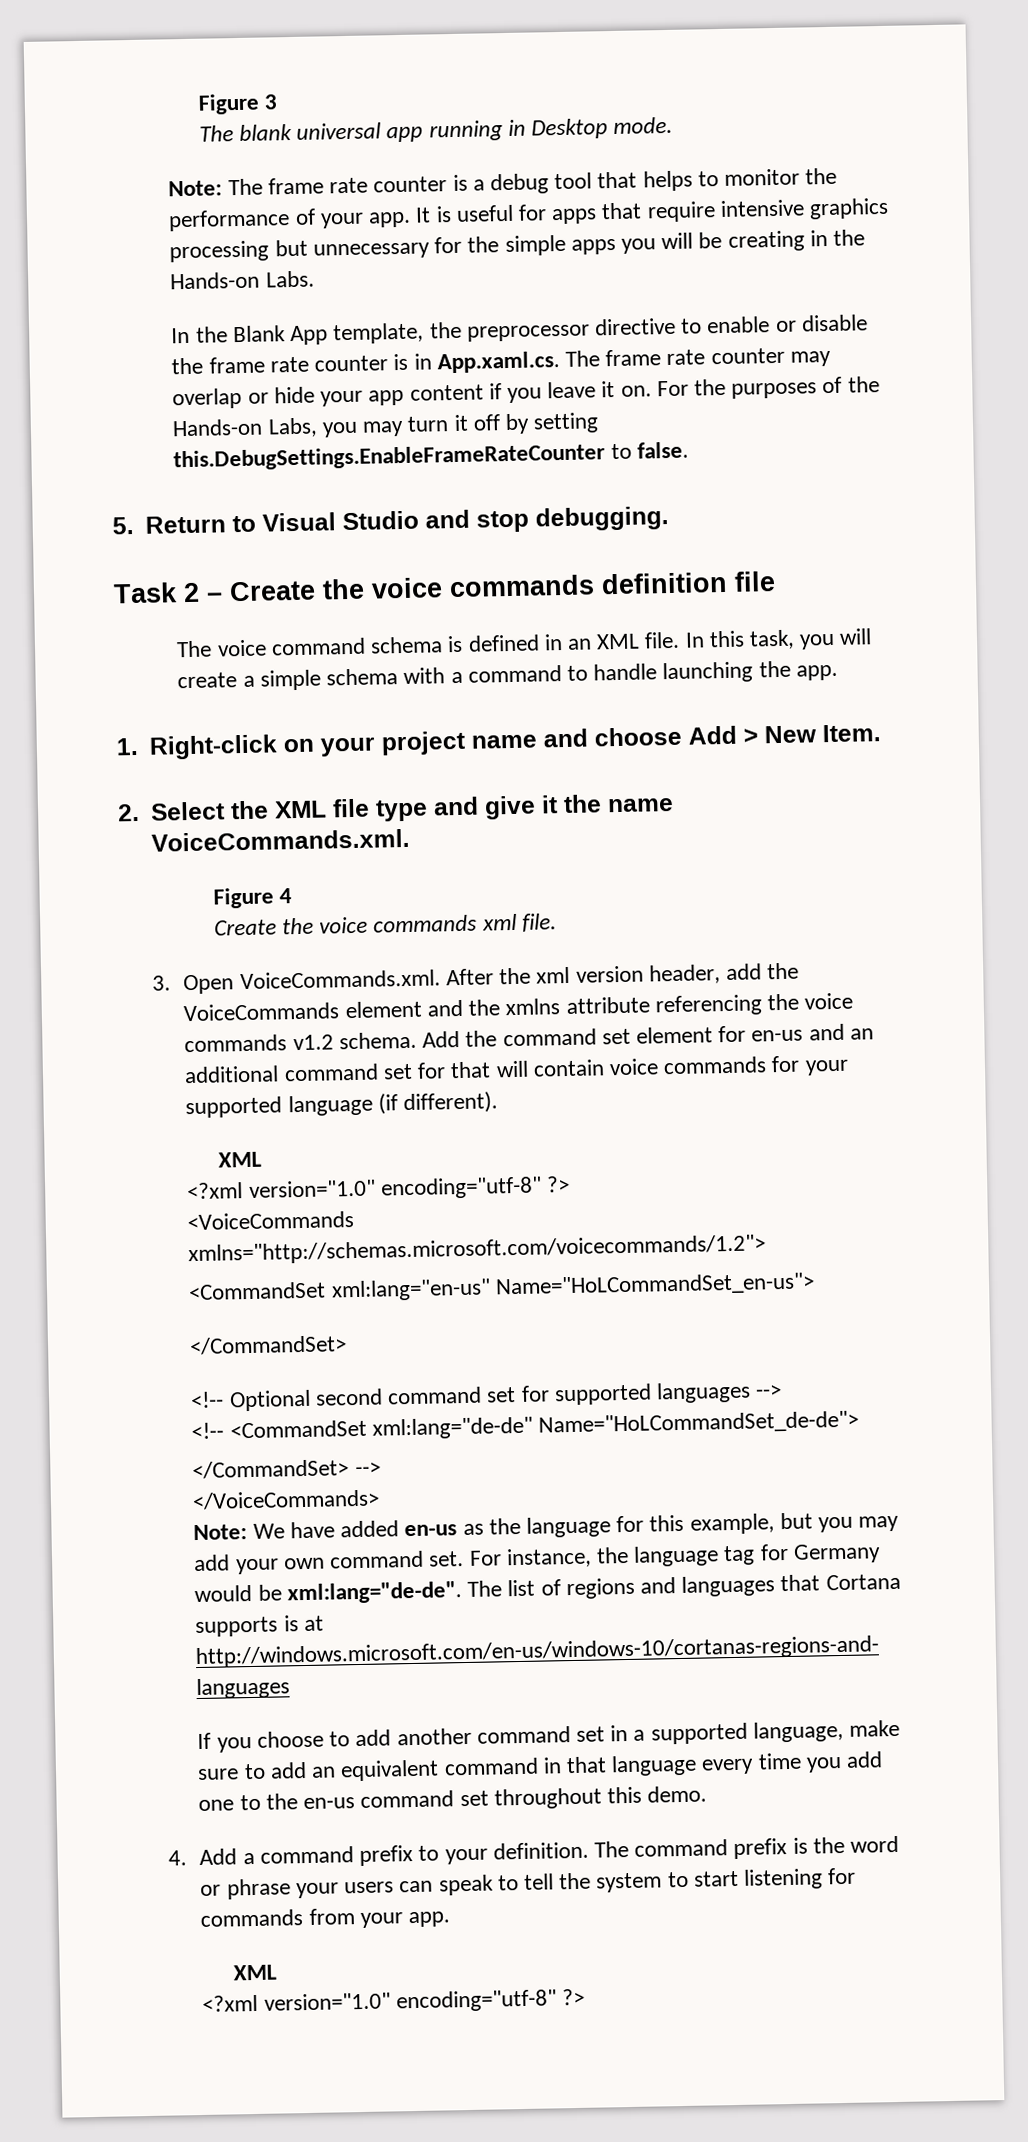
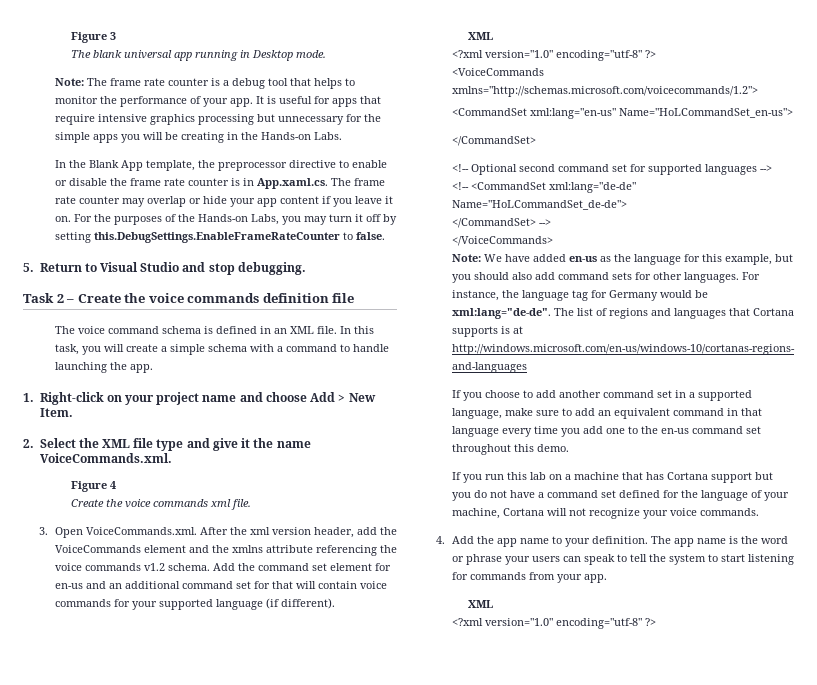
- Note: We have added en-us as the language for this example, but you may add your own command set.
+ Note: We have added en-us as the language for this example, but you should also add command sets for other languages.
+ If you run this lab on a machine that has Cortana support but you do not have a command set defined for the language of your machine, Cortana will not recognize your voice commands.
- 4. Add a command prefix to your definition.
+ 4. Add the app name to your definition.
- The command prefix is the word or phrase your users can speak to tell the system to start listening for commands from your app.
+ The app name is the word or phrase your users can speak to tell the system to start listening for commands from your app.

